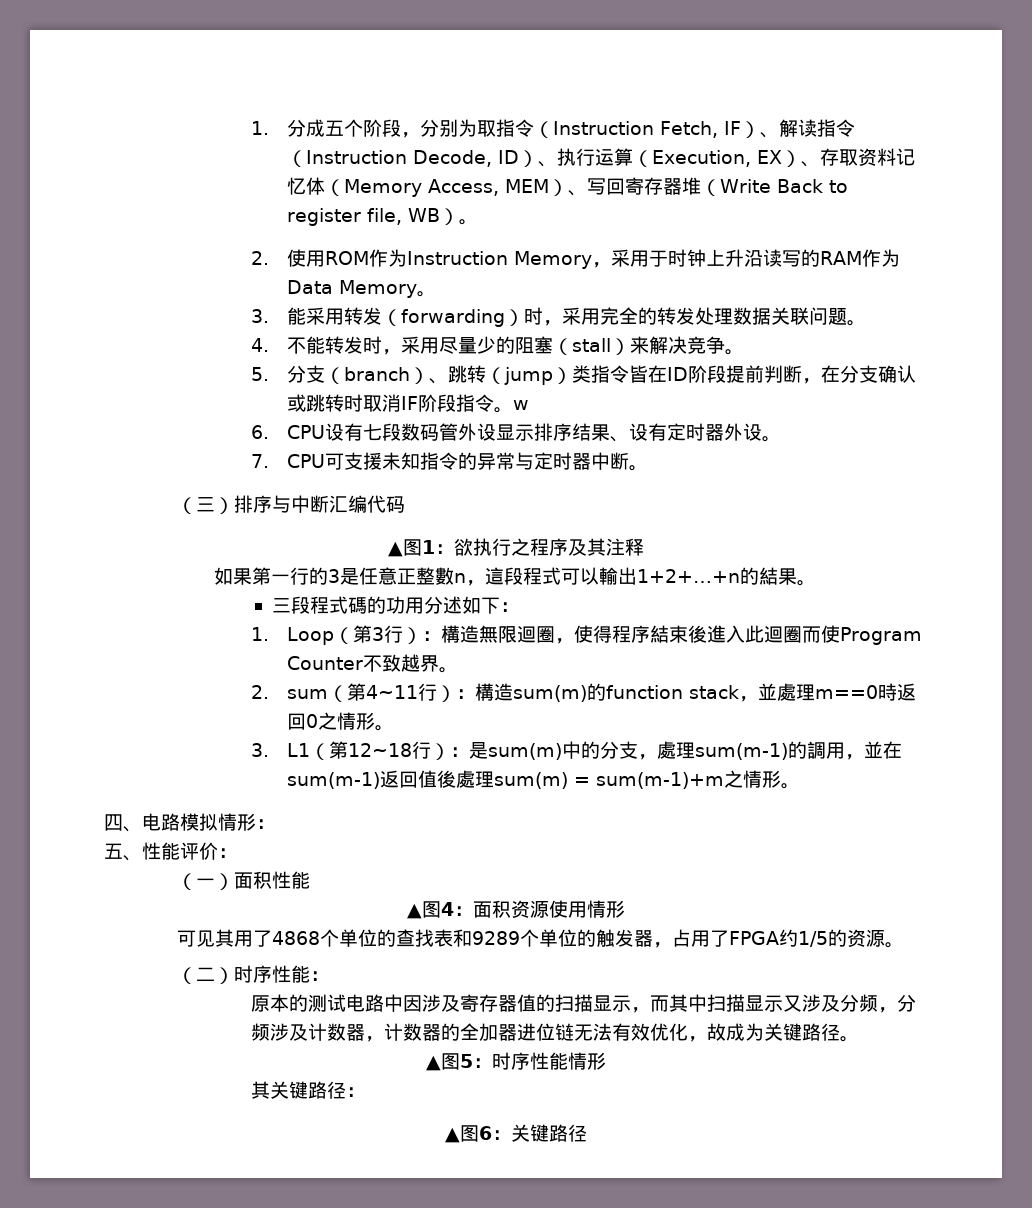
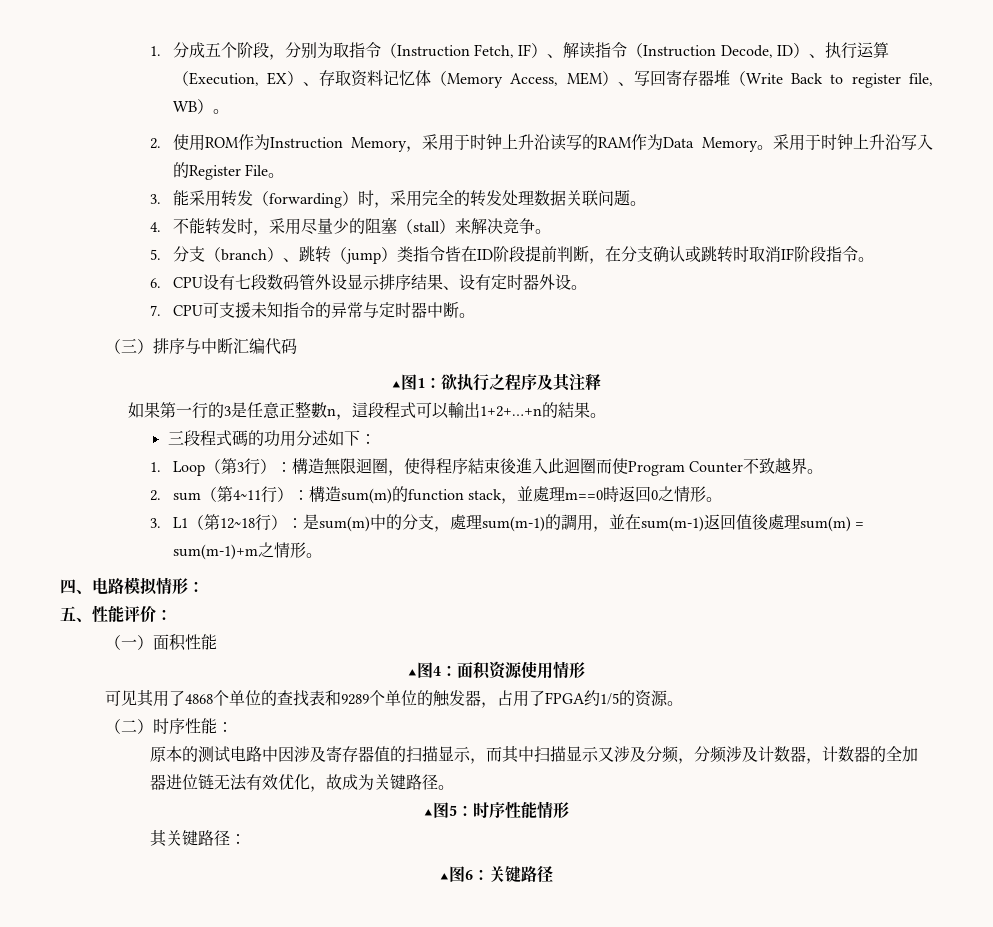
+ 采用于时钟上升沿写入的Register File。
- 5.分支（branch）、跳转（jump）类指令皆在ID阶段提前判断，在分支确认或跳转时取消IF阶段指令。w
+ 5.分支（branch）、跳转（jump）类指令皆在ID阶段提前判断，在分支确认或跳转时取消IF阶段指令。

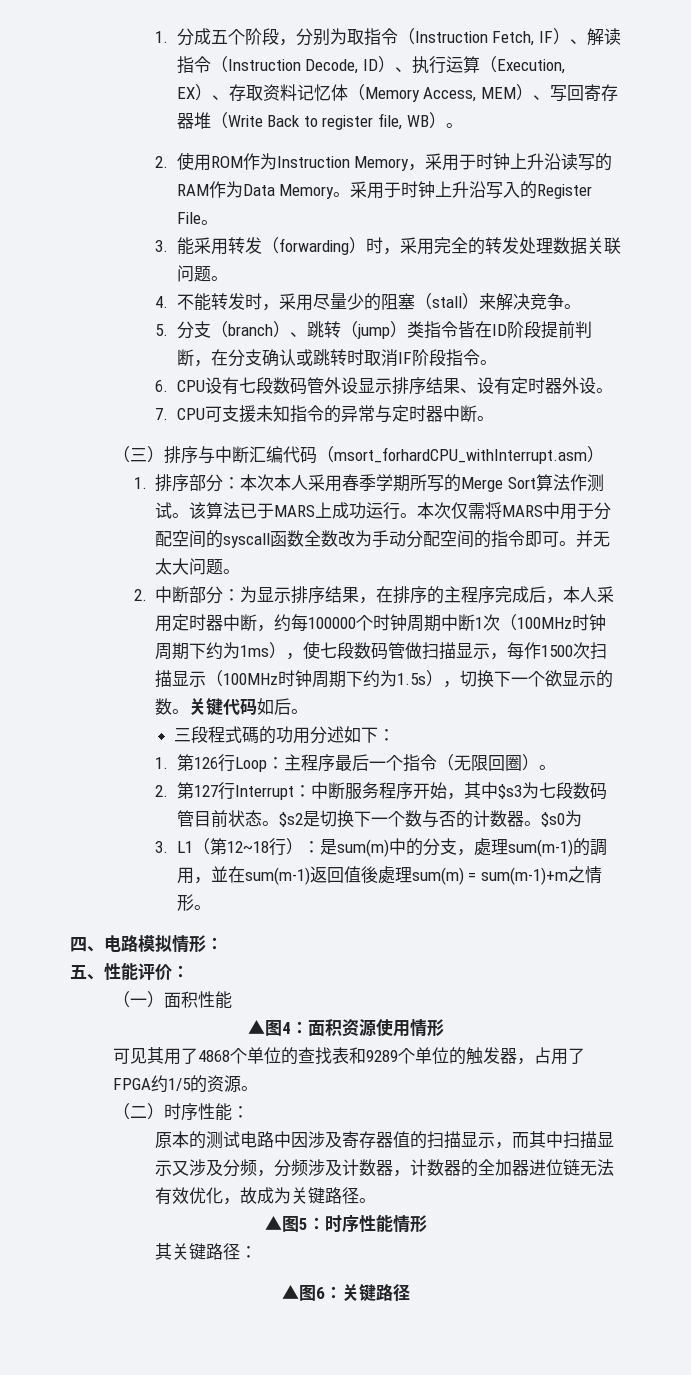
- （三）排序与中断汇编代码
- ▲图1：欲执行之程序及其注释
- 如果第一行的3是任意正整數n，這段程式可以輸出1+2+…+n的結果。
+ （三）排序与中断汇编代码（msort_forhardCPU_withInterrupt.asm）
+ 1.排序部分：本次本人采用春季学期所写的Merge Sort算法作测试。该算法已于MARS上成功运行。本次仅需将MARS中用于分配空间的syscall函数全数改为手动分配空间的指令即可。并无太大问题。
+ 2.中断部分：为显示排序结果，在排序的主程序完成后，本人采用定时器中断，约每100000个时钟周期中断1次（100MHz时钟周期下约为1ms），使七段数码管做扫描显示，每作1500次扫描显示（100MHz时钟周期下约为1.5s），切换下一个欲显示的数。关键代码如后。
- 1. Loop（第3行）：構造無限迴圈，使得程序結束後進入此迴圈而使Program Counter不致越界。
- 2. sum（第4~11行）：構造sum(m)的function stack，並處理m==0時返回0之情形。
+ 1.第126行Loop：主程序最后一个指令（无限回圈）。
+ 2.第127行Interrupt：中断服务程序开始，其中$s3为七段数码管目前状态。$s2是切换下一个数与否的计数器。$s0为

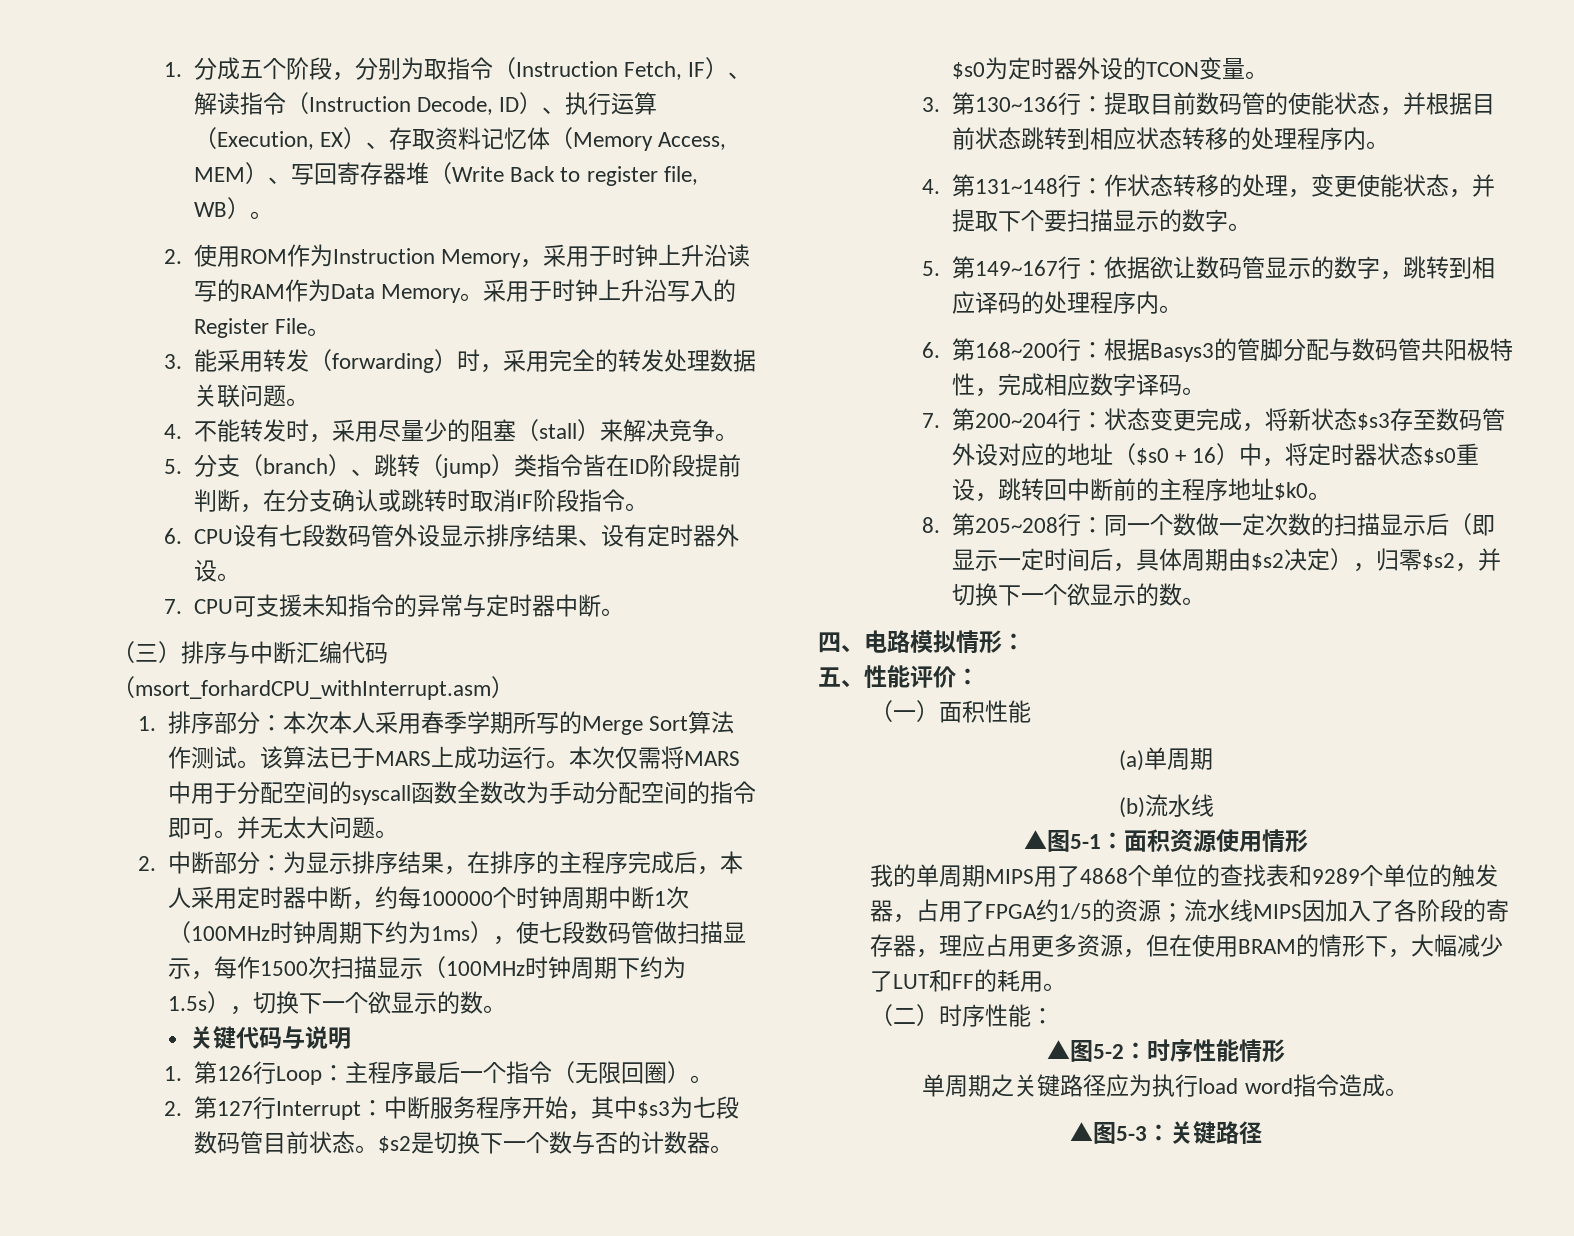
- 2.中断部分：为显示排序结果，在排序的主程序完成后，本人采用定时器中断，约每100000个时钟周期中断1次（100MHz时钟周期下约为1ms），使七段数码管做扫描显示，每作1500次扫描显示（100MHz时钟周期下约为1.5s），切换下一个欲显示的数。关键代码如后。
- 三段程式碼的功用分述如下：
+ 2.中断部分：为显示排序结果，在排序的主程序完成后，本人采用定时器中断，约每100000个时钟周期中断1次（100MHz时钟周期下约为1ms），使七段数码管做扫描显示，每作1500次扫描显示（100MHz时钟周期下约为1.5s），切换下一个欲显示的数。
+ 关键代码与说明
- $s0为
- 3. L1（第12~18行）：是sum(m)中的分支，處理sum(m-1)的調用，並在sum(m-1)返回值後處理sum(m) = sum(m-1)+m之情形。
+ $s0为定时器外设的TCON变量。
+ 3.第130~136行：提取目前数码管的使能状态，并根据目前状态跳转到相应状态转移的处理程序内。
+ 4.第131~148行：作状态转移的处理，变更使能状态，并提取下个要扫描显示的数字。
+ 5.第149~167行：依据欲让数码管显示的数字，跳转到相应译码的处理程序内。
+ 6.第168~200行：根据Basys3的管脚分配与数码管共阳极特性，完成相应数字译码。
+ 7.第200~204行：状态变更完成，将新状态$s3存至数码管外设对应的地址（$s0 + 16）中，将定时器状态$s0重设，跳转回中断前的主程序地址$k0。
+ 8.第205~208行：同一个数做一定次数的扫描显示后（即显示一定时间后，具体周期由$s2决定），归零$s2，并切换下一个欲显示的数。
- ▲图4：面积资源使用情形
+ (a)单周期
+ (b)流水线
+ ▲图5-1：面积资源使用情形
- 可见其用了4868个单位的查找表和9289个单位的触发器，占用了FPGA约1/5的资源。
+ 我的单周期MIPS用了4868个单位的查找表和9289个单位的触发器，占用了FPGA约1/5的资源；流水线MIPS因加入了各阶段的寄存器，理应占用更多资源，但在使用BRAM的情形下，大幅减少了LUT和FF的耗用。
- 原本的测试电路中因涉及寄存器值的扫描显示，而其中扫描显示又涉及分频，分频涉及计数器，计数器的全加器进位链无法有效优化，故成为关键路径。
- ▲图5：时序性能情形
+ ▲图5-2：时序性能情形
- 其关键路径：
- ▲图6：关键路径
+ 单周期之关键路径应为执行load word指令造成。
+ ▲图5-3：关键路径

